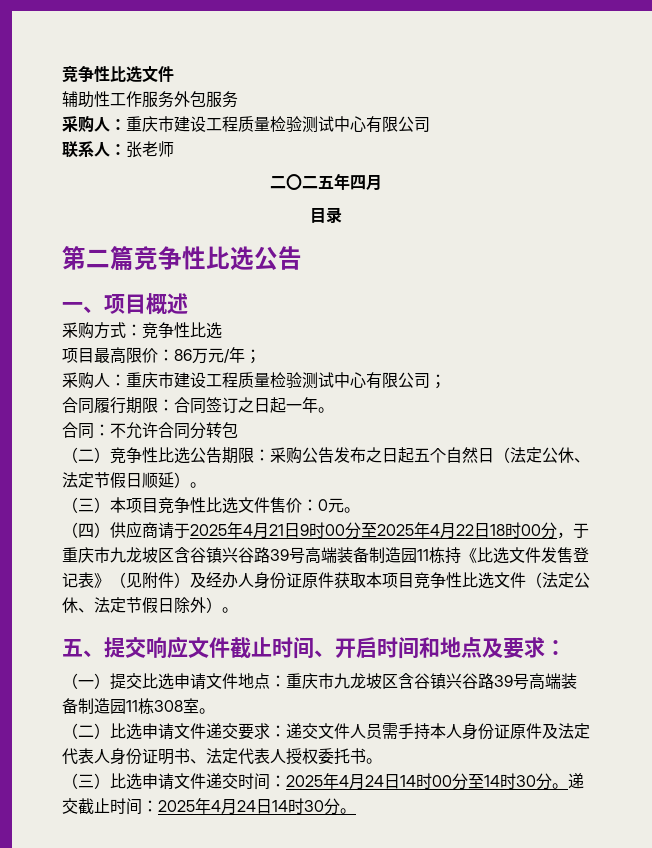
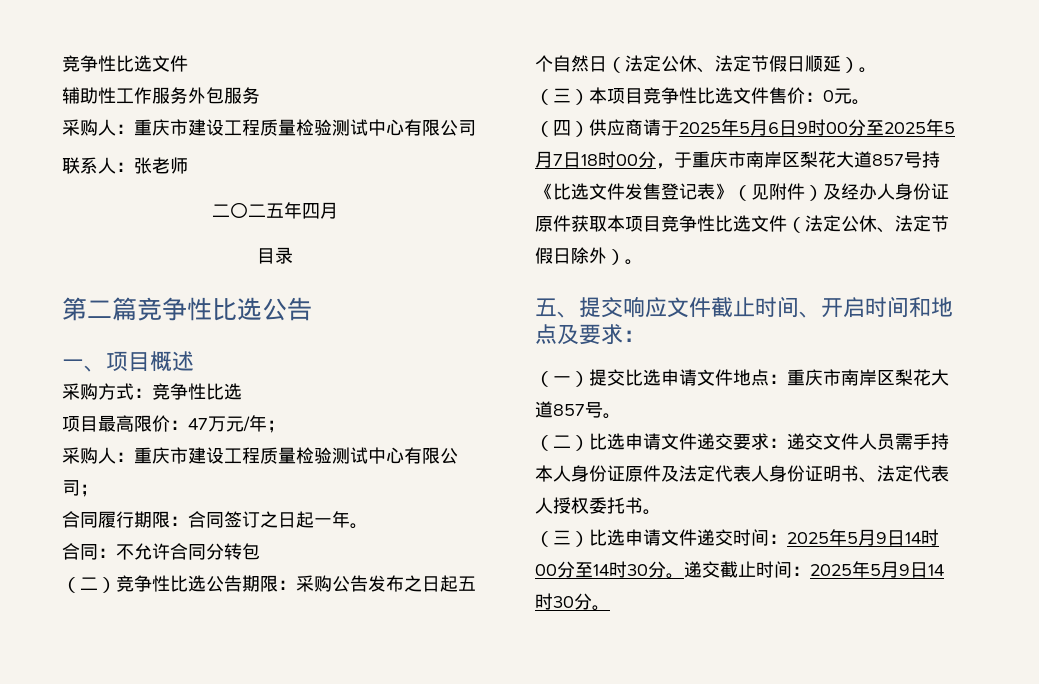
- 项目最高限价：86万元/年；
+ 项目最高限价：47万元/年；
- （四）供应商请于2025年4月21日9时00分至2025年4月22日18时00分，于重庆市九龙坡区含谷镇兴谷路39号高端装备制造园11栋持《比选文件发售登记表》（见附件）及经办人身份证原件获取本项目竞争性比选文件（法定公休、法定节假日除外）。
+ （四）供应商请于2025年5月6日9时00分至2025年5月7日18时00分，于重庆市南岸区梨花大道857号持《比选文件发售登记表》（见附件）及经办人身份证原件获取本项目竞争性比选文件（法定公休、法定节假日除外）。
- （一）提交比选申请文件地点：重庆市九龙坡区含谷镇兴谷路39号高端装备制造园11栋308室。
+ （一）提交比选申请文件地点：重庆市南岸区梨花大道857号。
- （三）比选申请文件递交时间：2025年4月24日14时00分至14时30分。
+ （三）比选申请文件递交时间：2025年5月9日14时00分至14时30分。
- 递交截止时间：2025年4月24日14时30分。
+ 递交截止时间：2025年5月9日14时30分。

